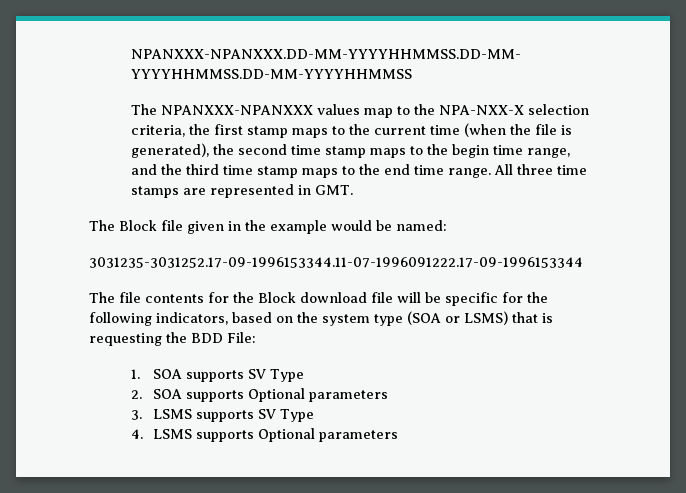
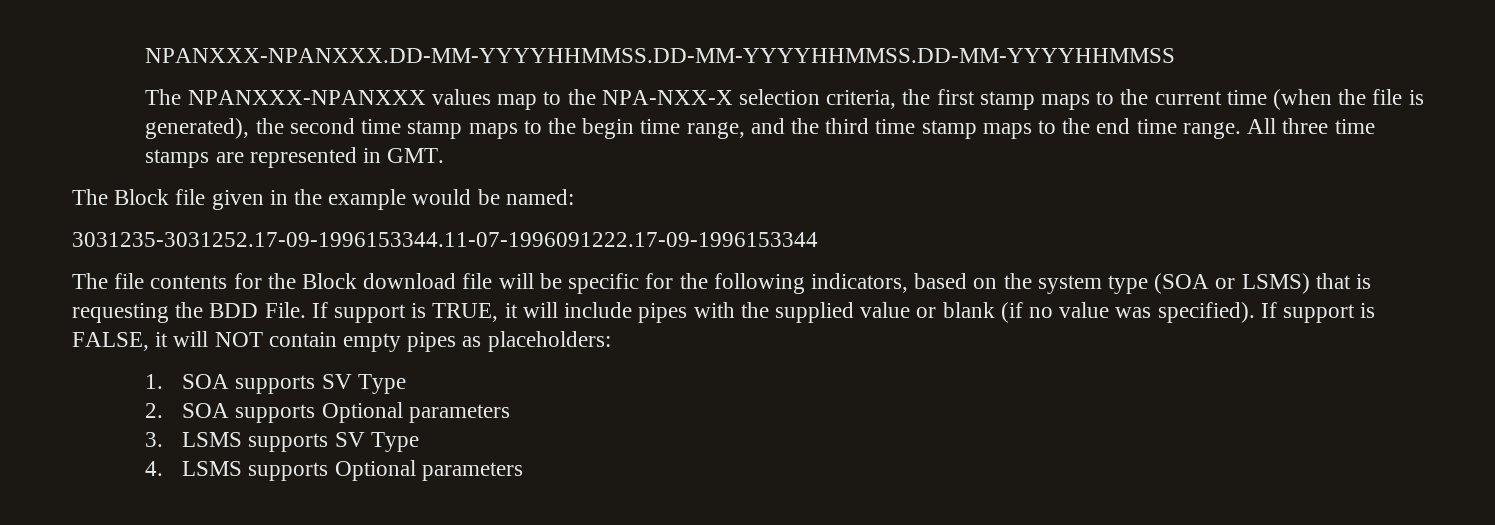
- The file contents for the Block download file will be specific for the following indicators, based on the system type (SOA or LSMS) that is requesting the BDD File:
+ The file contents for the Block download file will be specific for the following indicators, based on the system type (SOA or LSMS) that is requesting the BDD File. If support is TRUE, it will include pipes with the supplied value or blank (if no value was specified). If support is FALSE, it will NOT contain empty pipes as placeholders:

